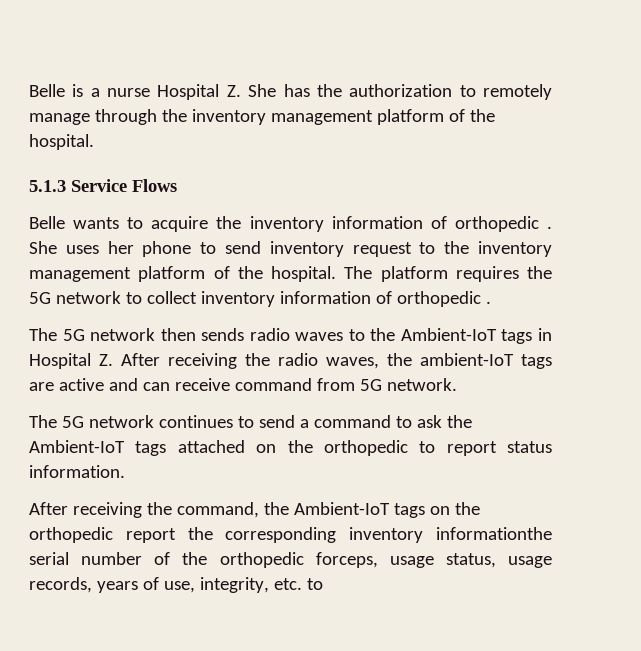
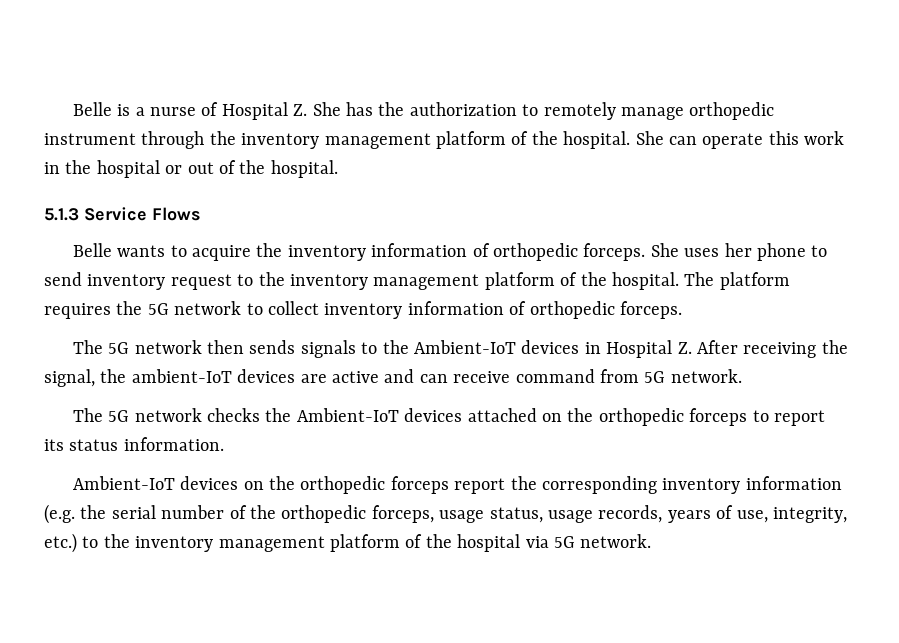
- Belle is a nurse Hospital Z. She has the authorization to remotely manage through the inventory management platform of the hospital.
+ Belle is a nurse of Hospital Z. She has the authorization to remotely manage orthopedic instrument through the inventory management platform of the hospital. She can operate this work in the hospital or out of the hospital.
- Belle wants to acquire the inventory information of orthopedic .
+ Belle wants to acquire the inventory information of orthopedic forceps.
- The platform requires the 5G network to collect inventory information of orthopedic .
+ The platform requires the 5G network to collect inventory information of orthopedic forceps.
- The 5G network then sends radio waves to the Ambient-IoT tags in Hospital Z. After receiving the radio waves, the ambient-IoT tags are active and can receive command from 5G network.
+ The 5G network then sends signals to the Ambient-IoT devices in Hospital Z. After receiving the signal, the ambient-IoT devices are active and can receive command from 5G network.
- The 5G network continues to send a command to ask the Ambient-IoT tags attached on the orthopedic to report status information.
+ The 5G network checks the Ambient-IoT devices attached on the orthopedic forceps to report its status information.
- After receiving the command, the Ambient-IoT tags on the orthopedic report the corresponding inventory informationthe serial number of the orthopedic forceps, usage status, usage records, years of use, integrity, etc. to
+ Ambient-IoT devices on the orthopedic forceps report the corresponding inventory information (e.g. the serial number of the orthopedic forceps, usage status, usage records, years of use, integrity, etc.) to the inventory management platform of the hospital via 5G network.

